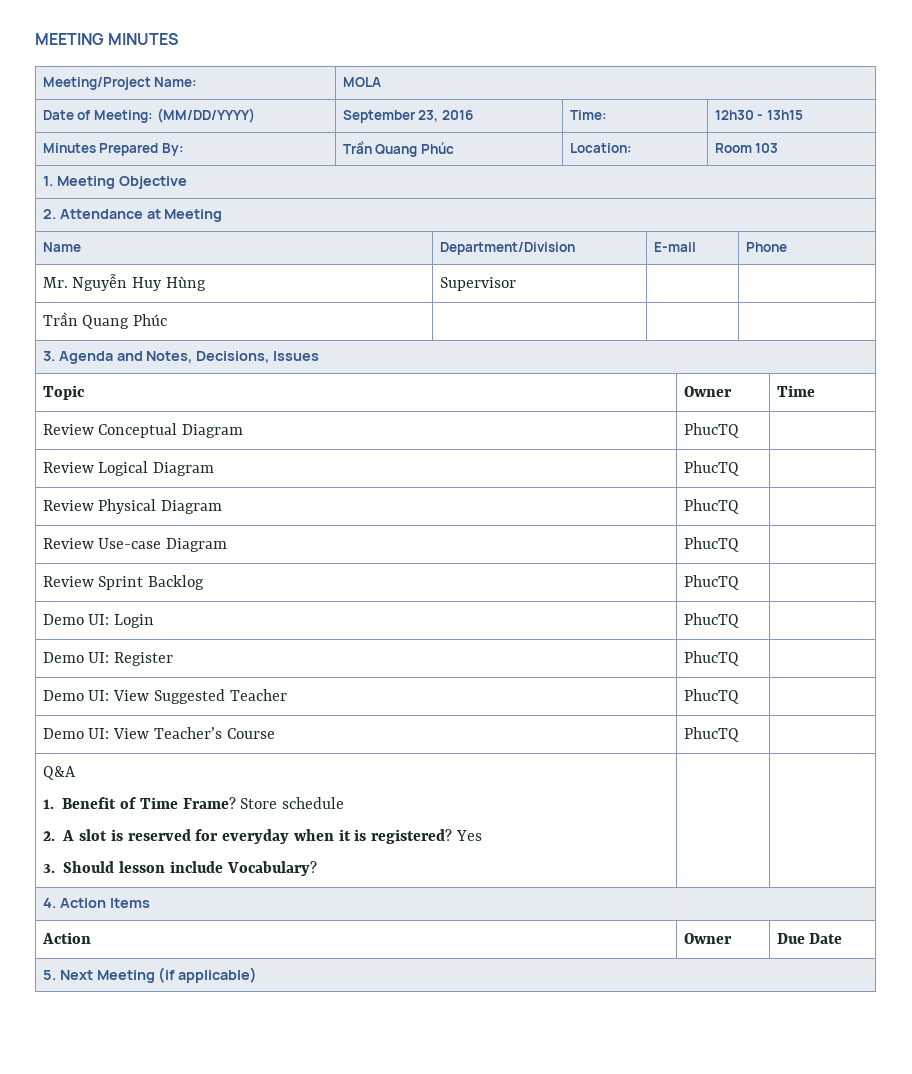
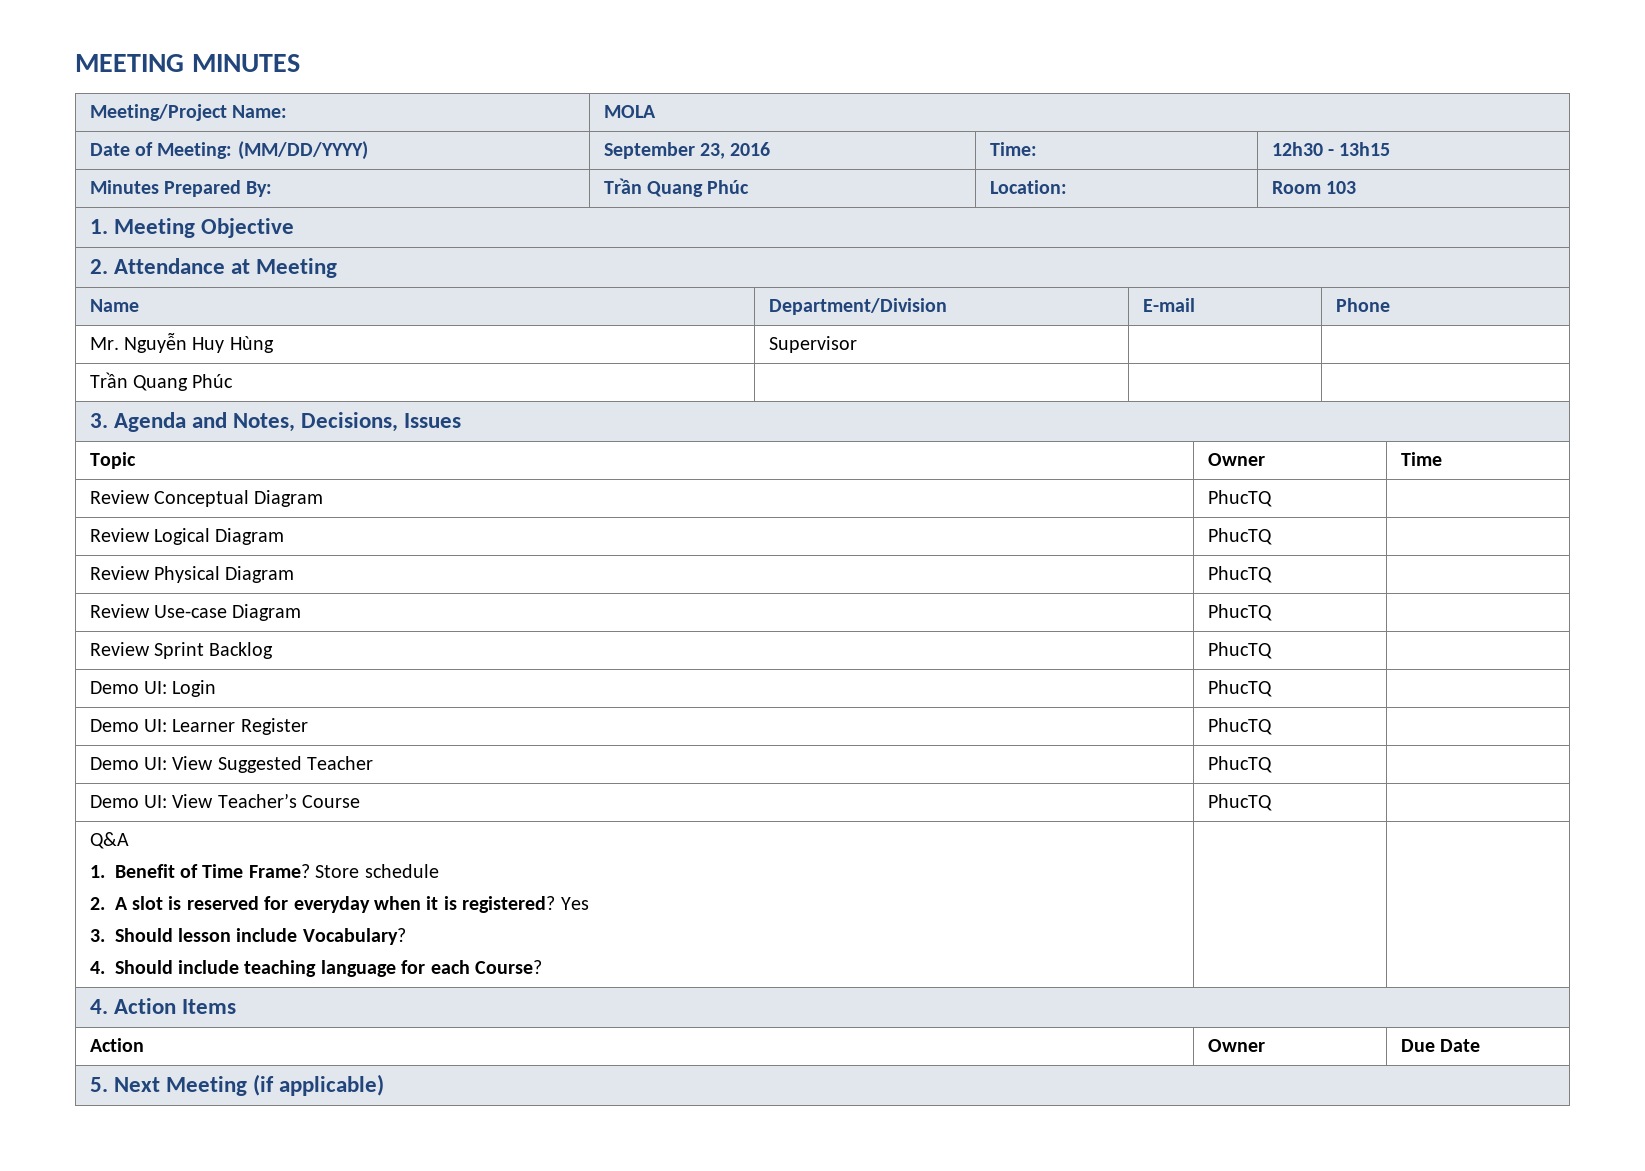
- Demo UI: Register | PhucTQ |
+ Demo UI: Learner Register | PhucTQ |
  Q&A
  1. Benefit of Time Frame? Store schedule
  2. A slot is reserved for everyday when it is registered? Yes
- 3. Should lesson include Vocabulary? | |
+ 3. Should lesson include Vocabulary?
+ 4. Should include teaching language for each Course? | |

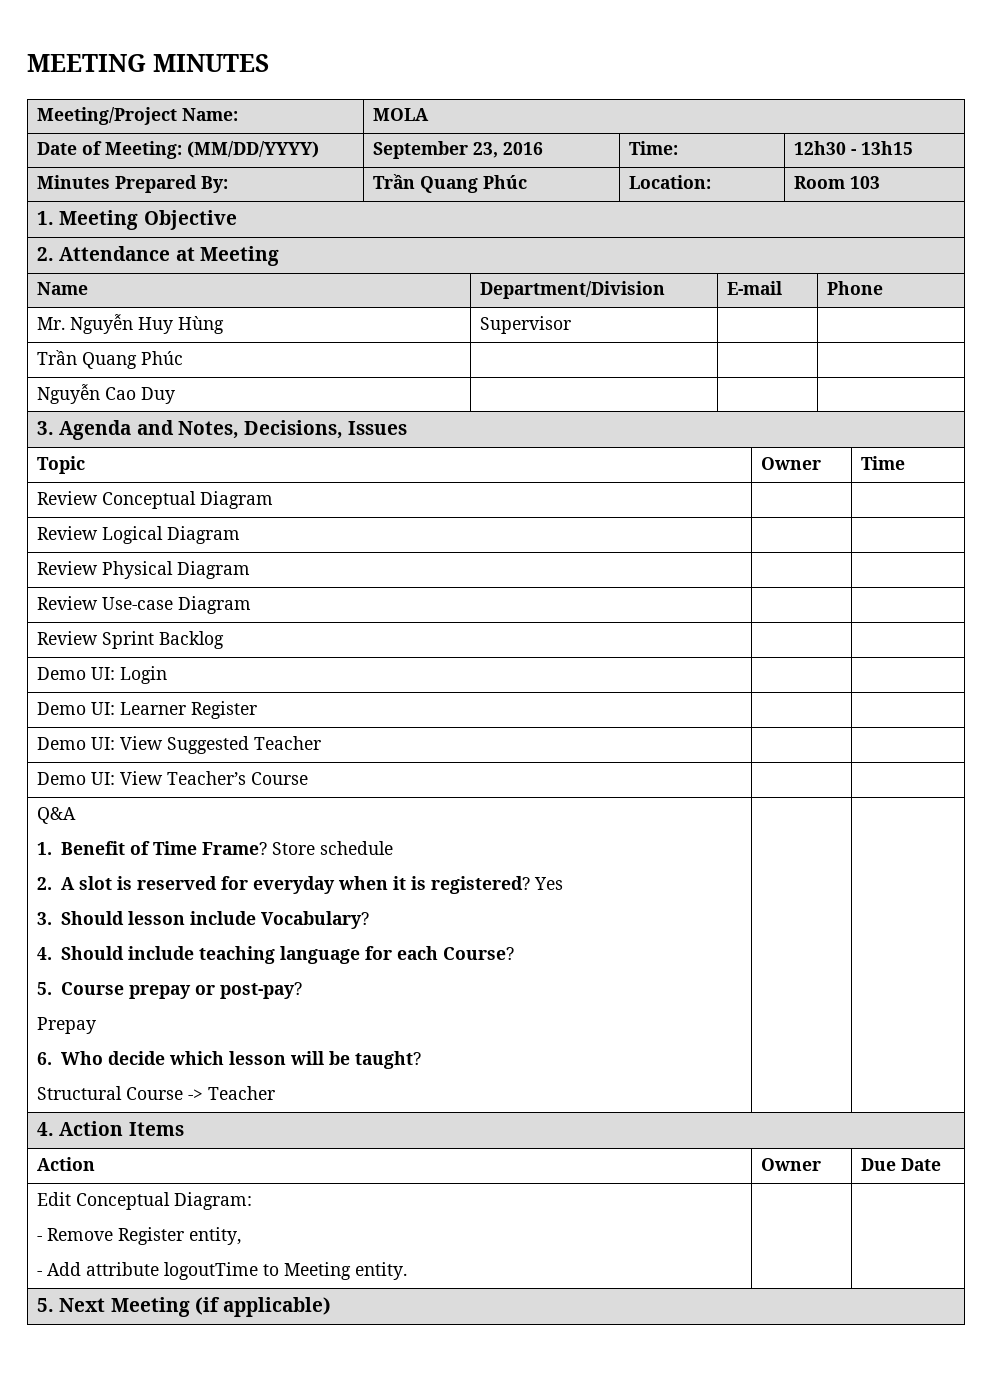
+ Nguyễn Cao Duy | | |
- Review Conceptual Diagram | PhucTQ |
+ Review Conceptual Diagram | |
- Review Logical Diagram | PhucTQ |
+ Review Logical Diagram | |
- Review Physical Diagram | PhucTQ |
+ Review Physical Diagram | |
- Review Use-case Diagram | PhucTQ |
+ Review Use-case Diagram | |
- Review Sprint Backlog | PhucTQ |
+ Review Sprint Backlog | |
- Demo UI: Login | PhucTQ |
+ Demo UI: Login | |
- Demo UI: Learner Register | PhucTQ |
+ Demo UI: Learner Register | |
- Demo UI: View Suggested Teacher | PhucTQ |
+ Demo UI: View Suggested Teacher | |
- Demo UI: View Teacher’s Course | PhucTQ |
+ Demo UI: View Teacher’s Course | |
+ 5. Course prepay or post-pay?
+ Prepay
+ 6. Who decide which lesson will be taught?
+ Structural Course -> Teacher
+ Edit Conceptual Diagram:
+ - Remove Register entity,
+ - Add attribute logoutTime to Meeting entity. | |

